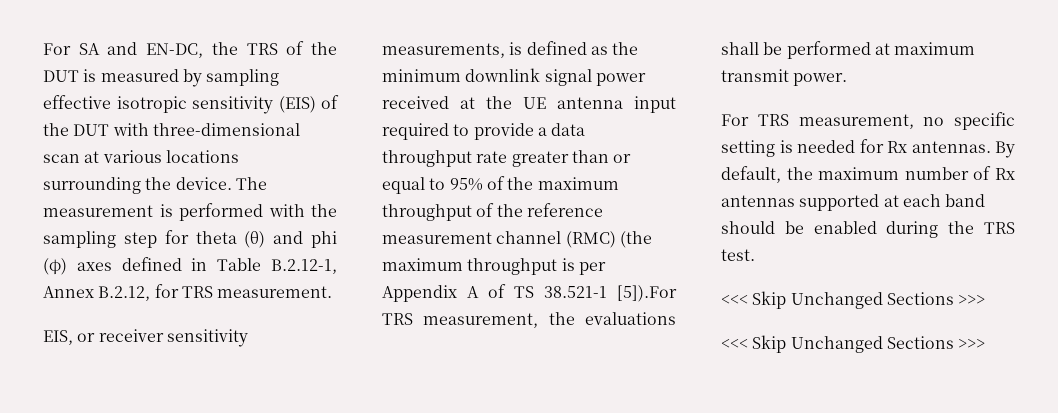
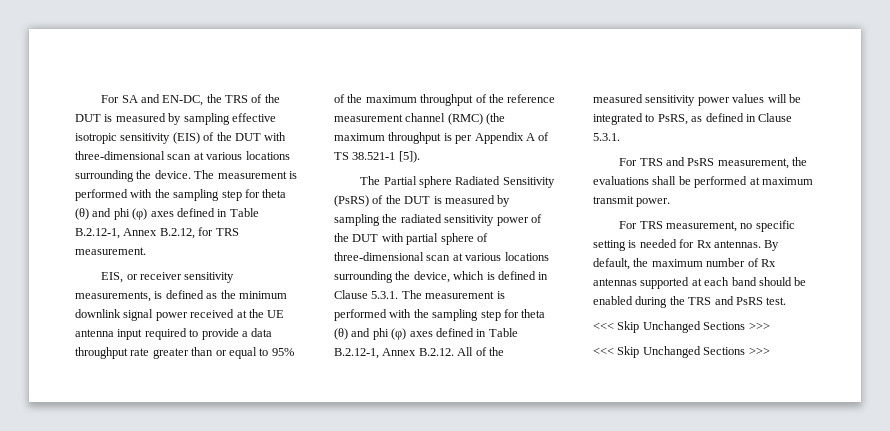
- EIS, or receiver sensitivity measurements, is defined as the minimum downlink signal power received at the UE antenna input required to provide a data throughput rate greater than or equal to 95% of the maximum throughput of the reference measurement channel (RMC) (the maximum throughput is per Appendix A of TS 38.521-1 [5]).For TRS measurement, the evaluations shall be performed at maximum transmit power.
+ EIS, or receiver sensitivity measurements, is defined as the minimum downlink signal power received at the UE antenna input required to provide a data throughput rate greater than or equal to 95% of the maximum throughput of the reference measurement channel (RMC) (the maximum throughput is per Appendix A of TS 38.521-1 [5]).
+ The Partial sphere Radiated Sensitivity (PsRS) of the DUT is measured by sampling the radiated sensitivity power of the DUT with partial sphere of three-dimensional scan at various locations surrounding the device, which is defined in Clause 5.3.1. The measurement is performed with the sampling step for theta (θ) and phi (φ) axes defined in Table B.2.12-1, Annex B.2.12. All of the measured sensitivity power values will be integrated to PsRS, as defined in Clause 5.3.1.
+ For TRS and PsRS measurement, the evaluations shall be performed at maximum transmit power.
- By default, the maximum number of Rx antennas supported at each band should be enabled during the TRS test.
+ By default, the maximum number of Rx antennas supported at each band should be enabled during the TRS and PsRS test.

